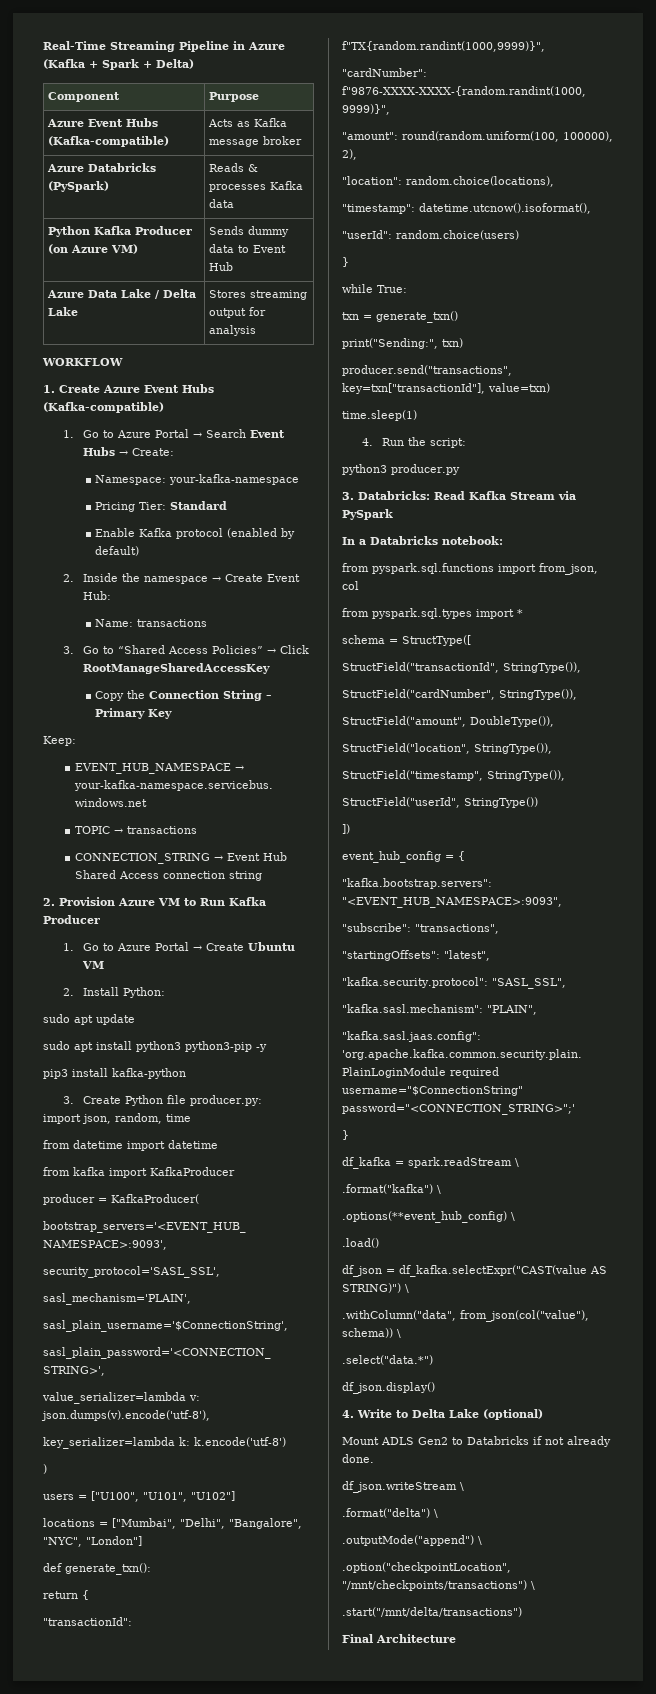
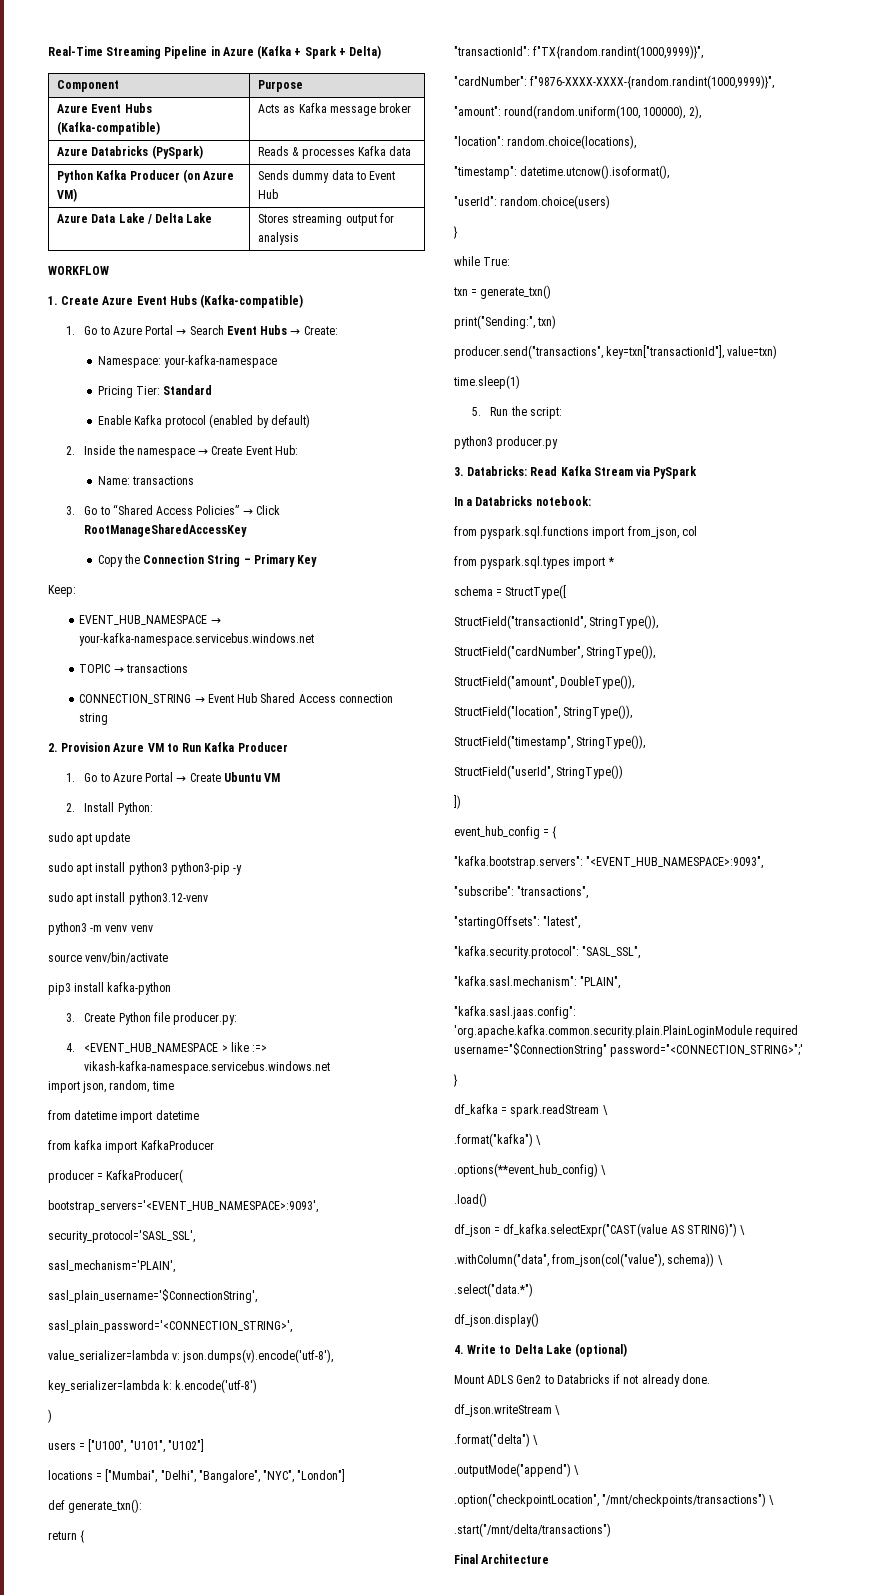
+ sudo apt install python3.12-venv
+ python3 -m venv venv
+ source venv/bin/activate
+ 4. <EVENT_HUB_NAMESPACE > like :=> vikash-kafka-namespace.servicebus.windows.net
- 4. Run the script:
+ 5. Run the script:

